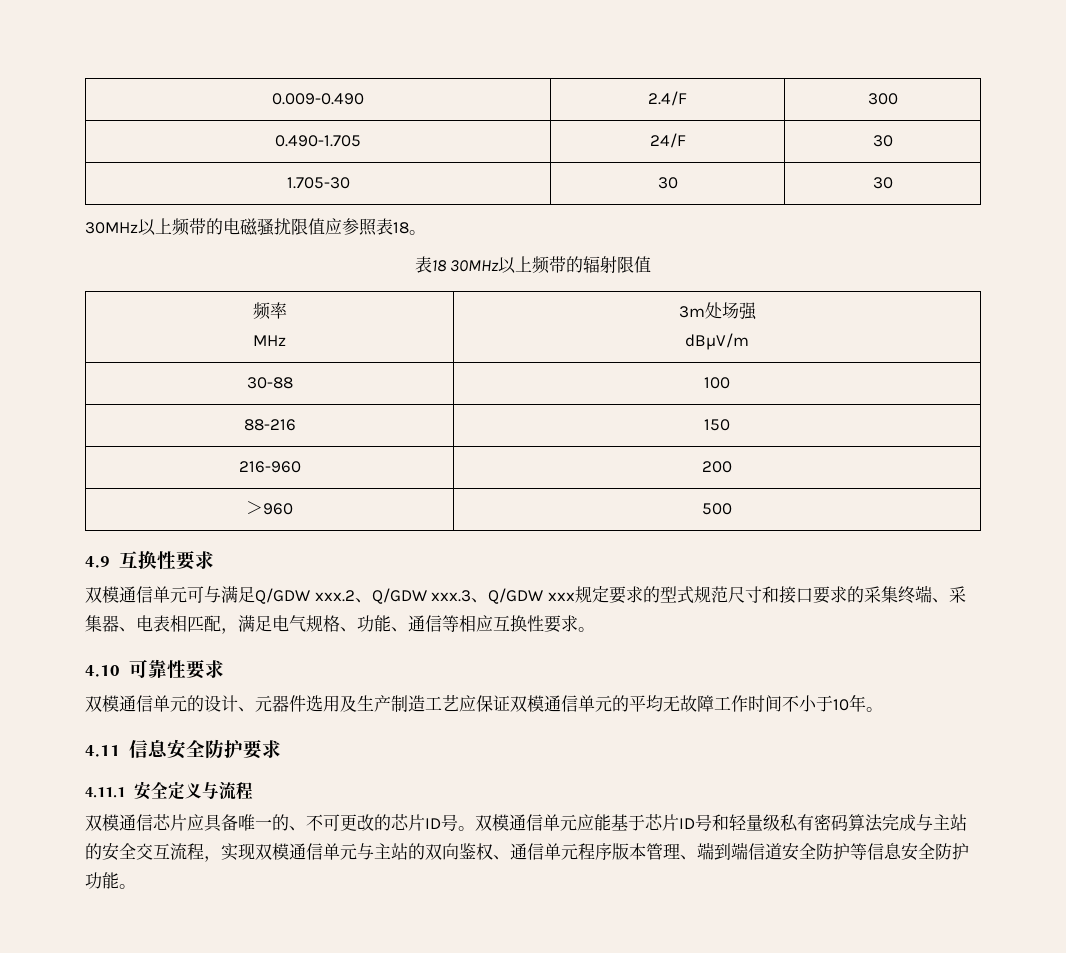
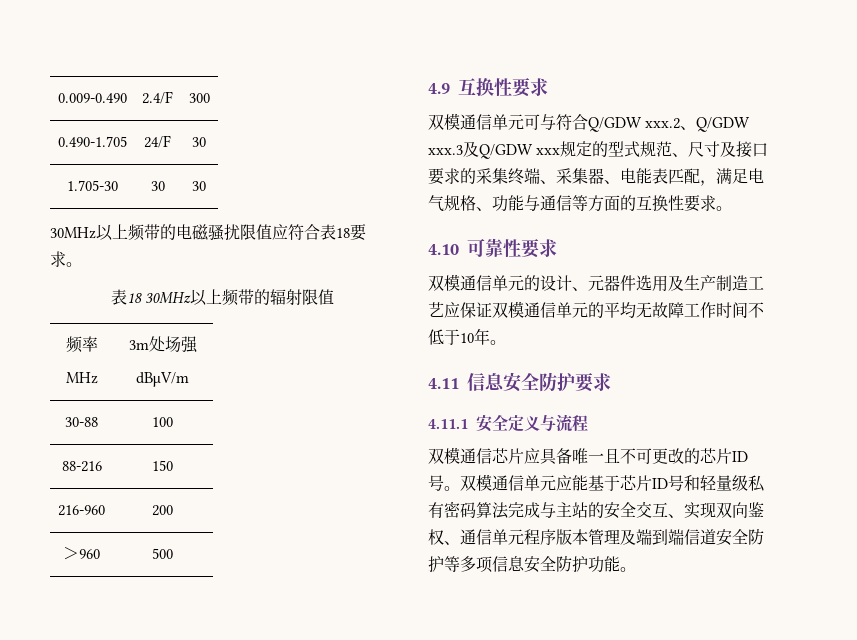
- 30MHz以上频带的电磁骚扰限值应参照表18。
+ 30MHz以上频带的电磁骚扰限值应符合表18要求。
- 双模通信单元可与满足Q/GDW xxx.2、Q/GDW xxx.3、Q/GDW xxx规定要求的型式规范尺寸和接口要求的采集终端、采集器、电表相匹配，满足电气规格、功能、通信等相应互换性要求。
+ 双模通信单元可与符合Q/GDW xxx.2、Q/GDW xxx.3及Q/GDW xxx规定的型式规范、尺寸及接口要求的采集终端、采集器、电能表匹配，满足电气规格、功能与通信等方面的互换性要求。
- 双模通信单元的设计、元器件选用及生产制造工艺应保证双模通信单元的平均无故障工作时间不小于10年。
+ 双模通信单元的设计、元器件选用及生产制造工艺应保证双模通信单元的平均无故障工作时间不低于10年。
- 双模通信芯片应具备唯一的、不可更改的芯片ID号。
+ 双模通信芯片应具备唯一且不可更改的芯片ID号。
- 双模通信单元应能基于芯片ID号和轻量级私有密码算法完成与主站的安全交互流程，实现双模通信单元与主站的双向鉴权、通信单元程序版本管理、端到端信道安全防护等信息安全防护功能。
+ 双模通信单元应能基于芯片ID号和轻量级私有密码算法完成与主站的安全交互、实现双向鉴权、通信单元程序版本管理及端到端信道安全防护等多项信息安全防护功能。

